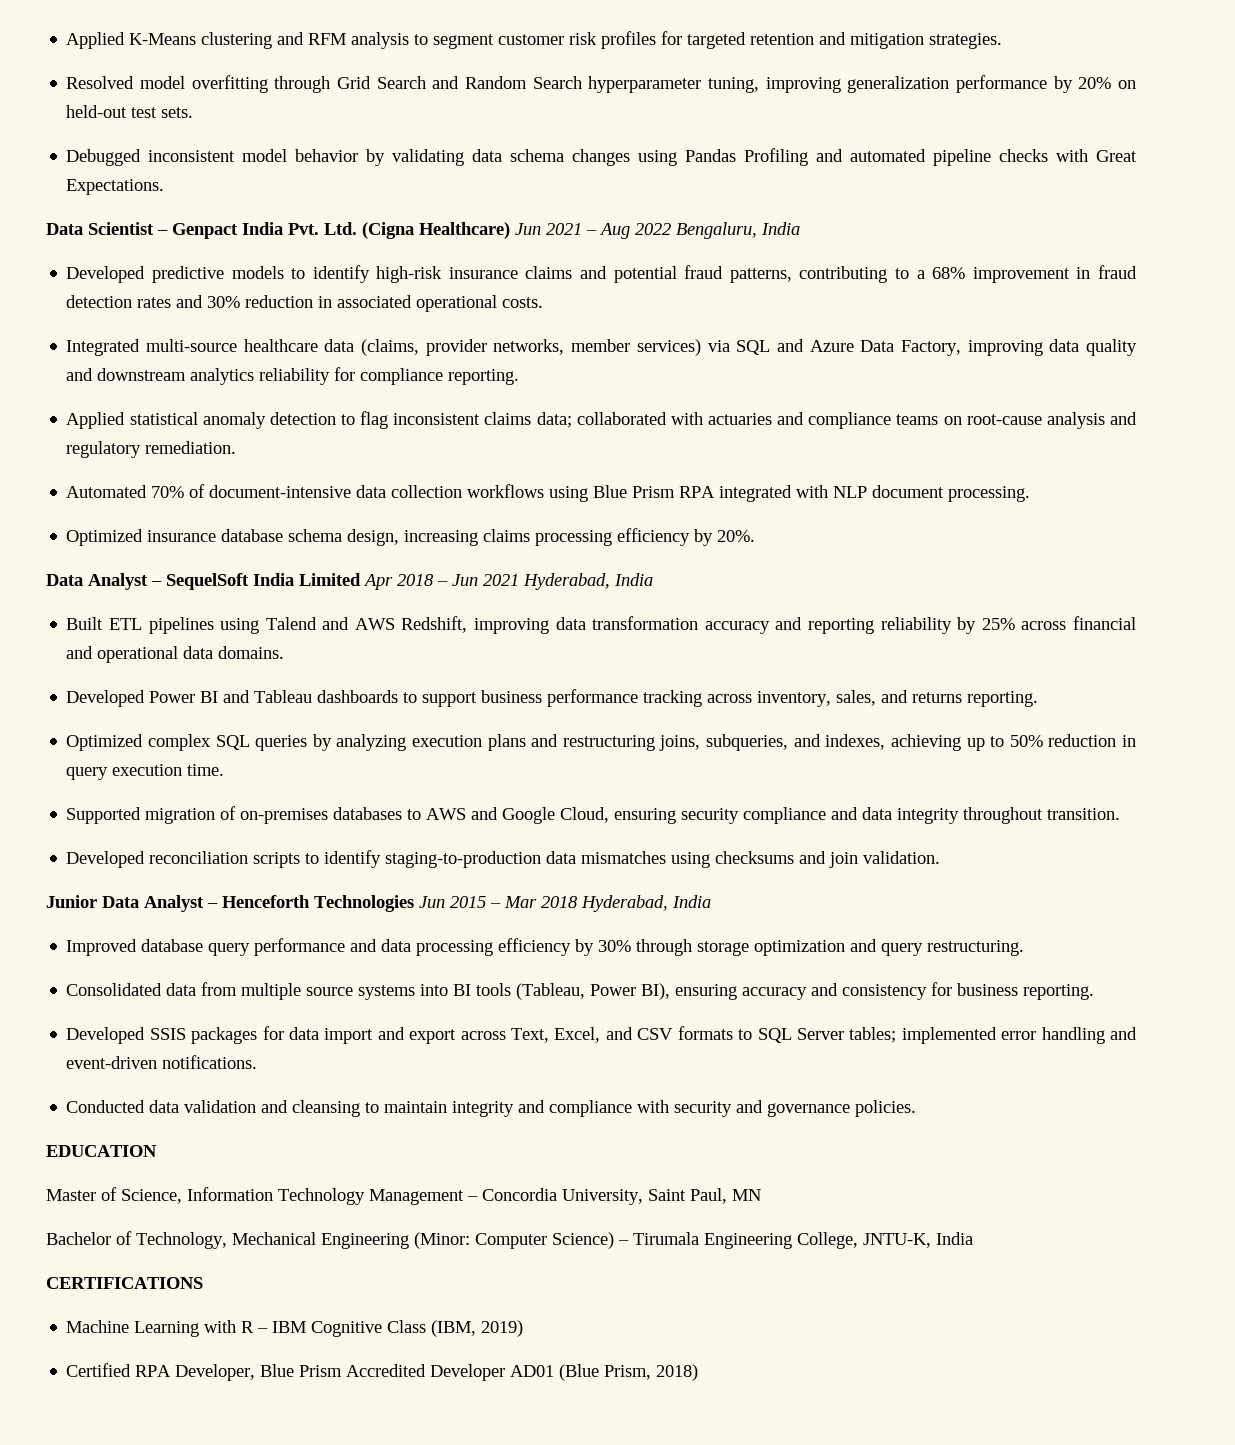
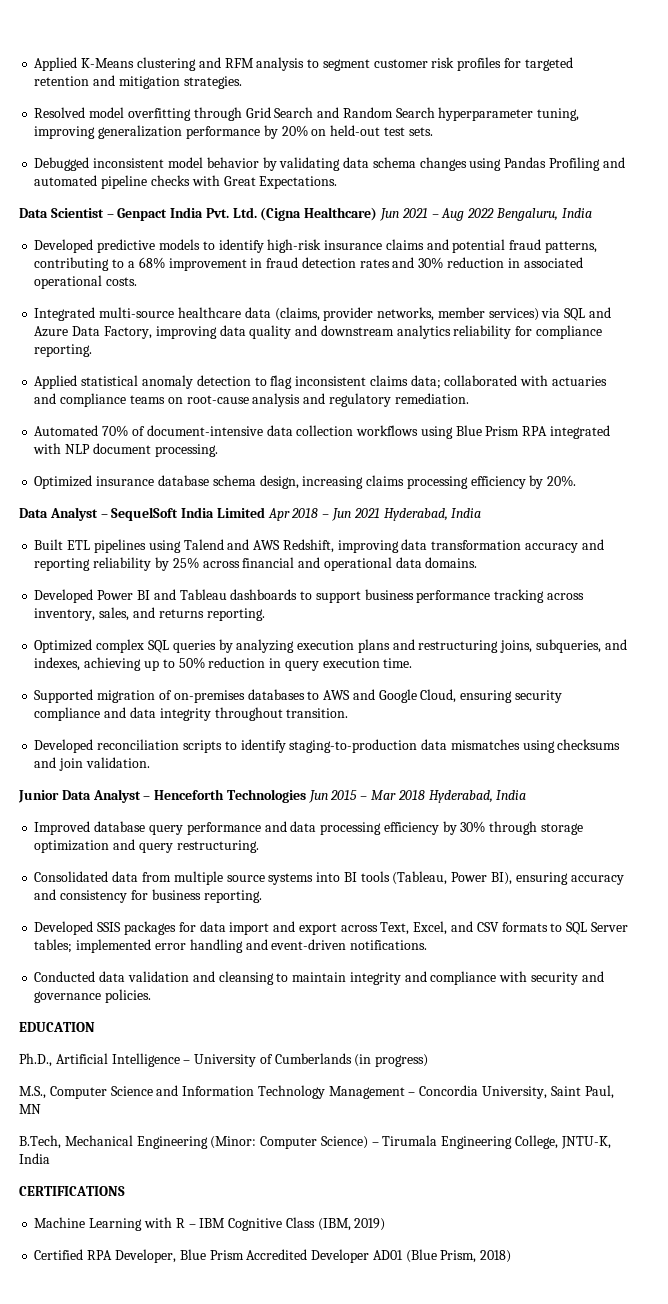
- Master of Science, Information Technology Management – Concordia University, Saint Paul, MN
+ Ph.D., Artificial Intelligence – University of Cumberlands (in progress)
+ M.S., Computer Science and Information Technology Management – Concordia University, Saint Paul, MN
- Bachelor of Technology, Mechanical Engineering (Minor: Computer Science) – Tirumala Engineering College, JNTU-K, India
+ B.Tech, Mechanical Engineering (Minor: Computer Science) – Tirumala Engineering College, JNTU-K, India

